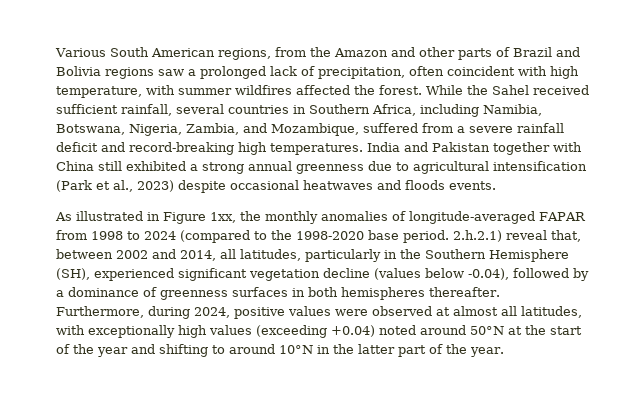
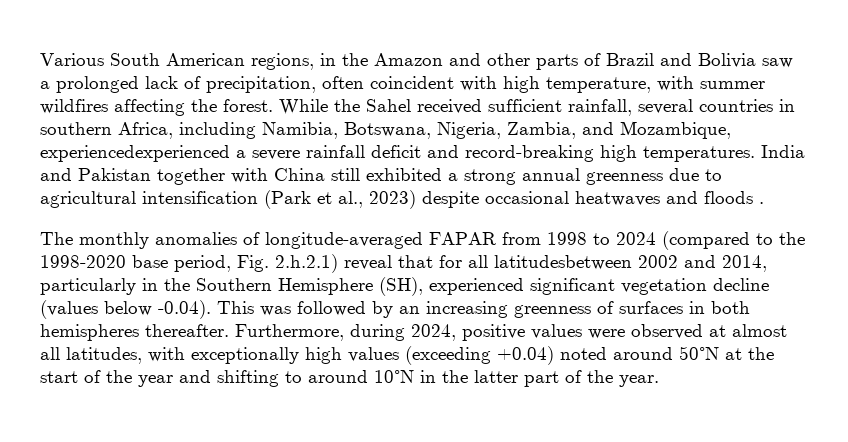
- Various South American regions, from the Amazon and other parts of Brazil and Bolivia regions saw a prolonged lack of precipitation, often coincident with high temperature, with summer wildfires affected the forest.
+ Various South American regions, in the Amazon and other parts of Brazil and Bolivia saw a prolonged lack of precipitation, often coincident with high temperature, with summer wildfires affecting the forest.
- While the Sahel received sufficient rainfall, several countries in Southern Africa, including Namibia, Botswana, Nigeria, Zambia, and Mozambique, suffered from a severe rainfall deficit and record-breaking high temperatures.
+ While the Sahel received sufficient rainfall, several countries in southern Africa, including Namibia, Botswana, Nigeria, Zambia, and Mozambique, experiencedexperienced a severe rainfall deficit and record-breaking high temperatures.
- India and Pakistan together with China still exhibited a strong annual greenness due to agricultural intensification (Park et al., 2023) despite occasional heatwaves and floods events.
- As illustrated in Figure 1xx, the monthly anomalies of longitude-averaged FAPAR from 1998 to 2024 (compared to the 1998-2020 base period. 2.h.2.1) reveal that, between 2002 and 2014, all latitudes, particularly in the Southern Hemisphere (SH), experienced significant vegetation decline (values below -0.04), followed by a dominance of greenness surfaces in both hemispheres thereafter.
+ India and Pakistan together with China still exhibited a strong annual greenness due to agricultural intensification (Park et al., 2023) despite occasional heatwaves and floods .
+ The monthly anomalies of longitude-averaged FAPAR from 1998 to 2024 (compared to the 1998-2020 base period, Fig. 2.h.2.1) reveal that for all latitudesbetween 2002 and 2014, particularly in the Southern Hemisphere (SH), experienced significant vegetation decline (values below -0.04). This was followed by an increasing greenness of surfaces in both hemispheres thereafter.

